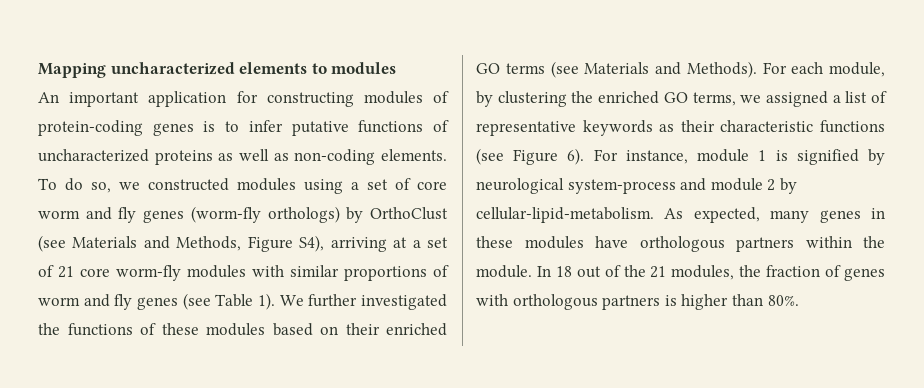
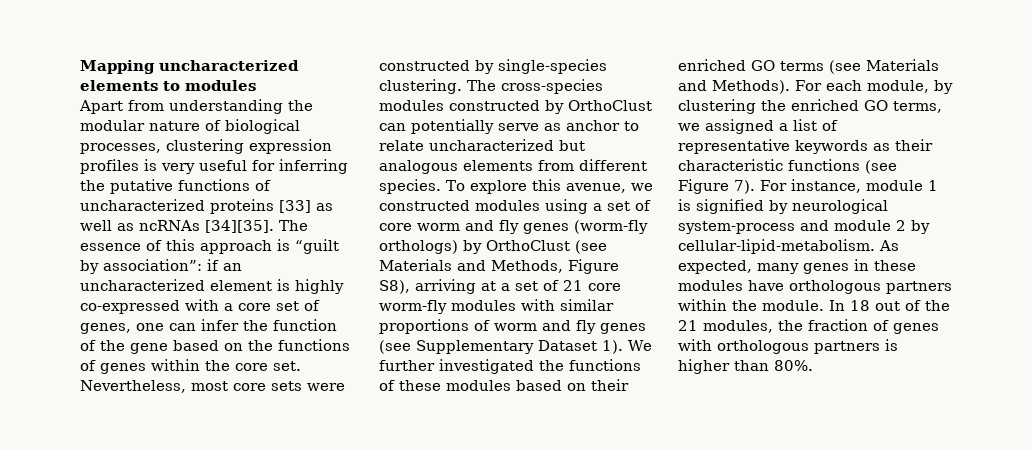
- An important application for constructing modules of protein-coding genes is to infer putative functions of uncharacterized proteins as well as non-coding elements. To do so, we constructed modules using a set of core worm and fly genes (worm-fly orthologs) by OrthoClust (see Materials and Methods, Figure S4), arriving at a set of 21 core worm-fly modules with similar proportions of worm and fly genes (see Table 1).
+ Apart from understanding the modular nature of biological processes, clustering expression profiles is very useful for inferring the putative functions of uncharacterized proteins [33] as well as ncRNAs [34][35]. The essence of this approach is “guilt by association”: if an uncharacterized element is highly co-expressed with a core set of genes, one can infer the function of the gene based on the functions of genes within the core set. Nevertheless, most core sets were constructed by single-species clustering. The cross-species modules constructed by OrthoClust can potentially serve as anchor to relate uncharacterized but analogous elements from different species. To explore this avenue, we constructed modules using a set of core worm and fly genes (worm-fly orthologs) by OrthoClust (see Materials and Methods, Figure S8), arriving at a set of 21 core worm-fly modules with similar proportions of worm and fly genes (see Supplementary Dataset 1).
- For each module, by clustering the enriched GO terms, we assigned a list of representative keywords as their characteristic functions (see Figure 6).
+ For each module, by clustering the enriched GO terms, we assigned a list of representative keywords as their characteristic functions (see Figure 7).

